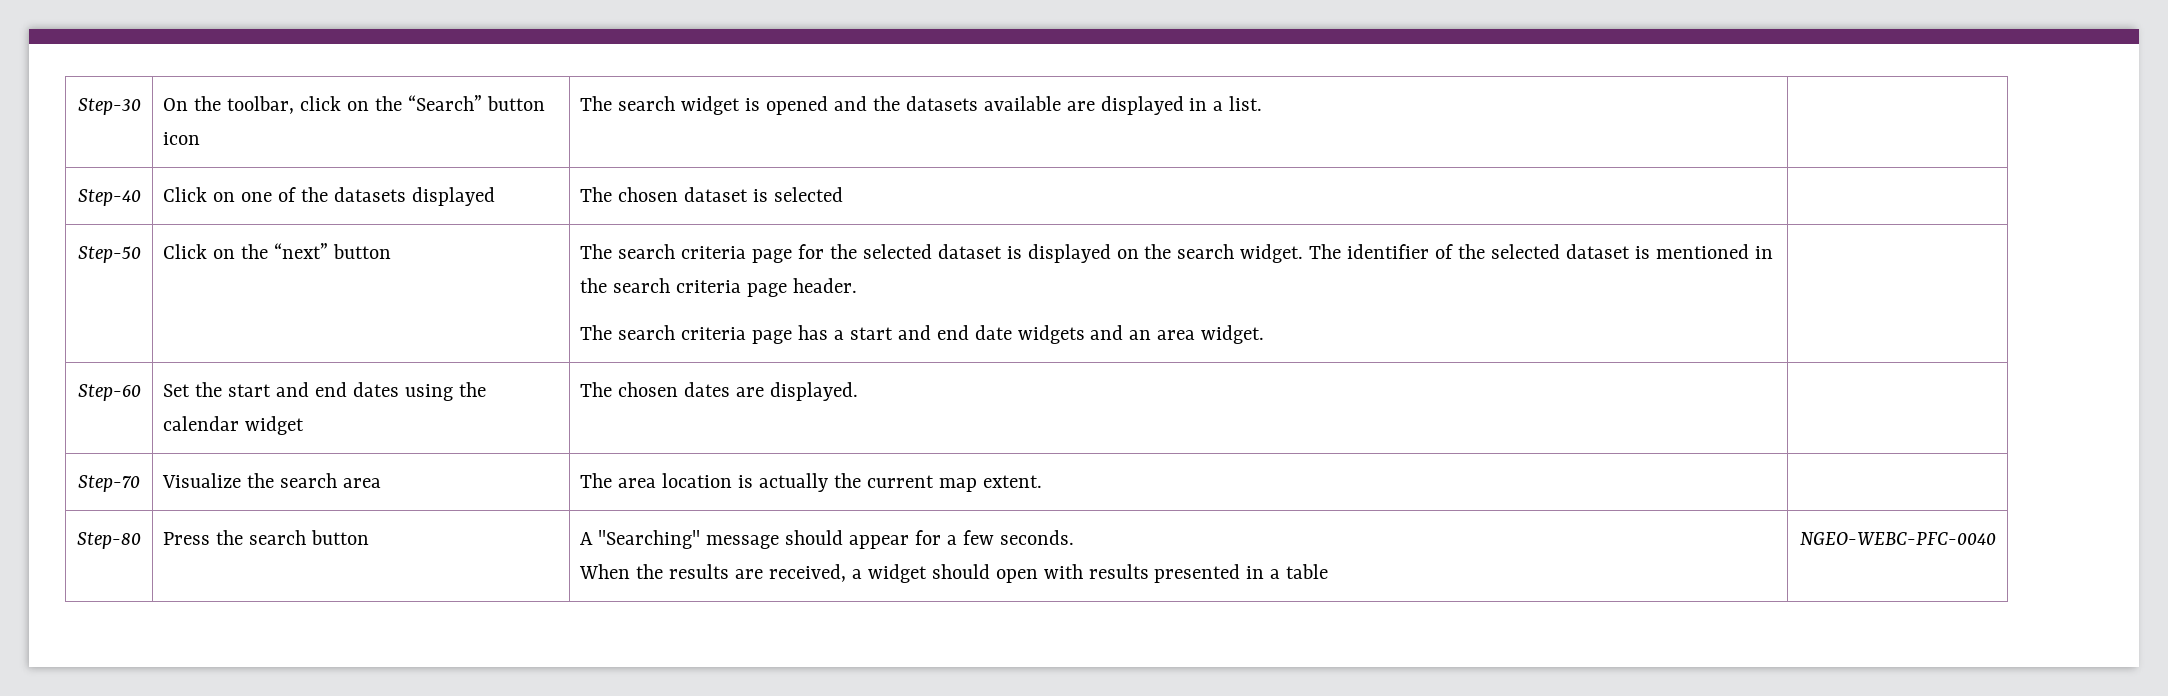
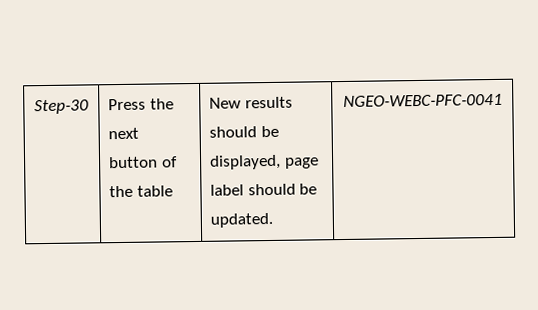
- Step-30 | On the toolbar, click on the “Search” button icon | The search widget is opened and the datasets available are displayed in a list. |
- Step-40 | Click on one of the datasets displayed | The chosen dataset is selected |
- Step-50 | Click on the “next” button | The search criteria page for the selected dataset is displayed on the search widget. The identifier of the selected dataset is mentioned in the search criteria page header.
- The search criteria page has a start and end date widgets and an area widget. |
- Step-60 | Set the start and end dates using the calendar widget | The chosen dates are displayed. |
- Step-70 | Visualize the search area | The area location is actually the current map extent. |
- Step-80 | Press the search button | A "Searching" message should appear for a few seconds.
- When the results are received, a widget should open with results presented in a table | NGEO-WEBC-PFC-0040
+ Step-30 | Press the next button of the table | New results should be displayed, page label should be updated. | NGEO-WEBC-PFC-0041

